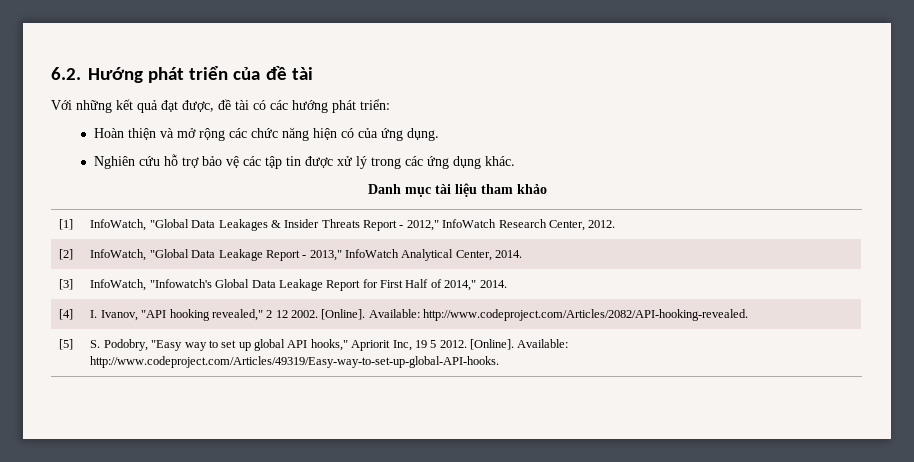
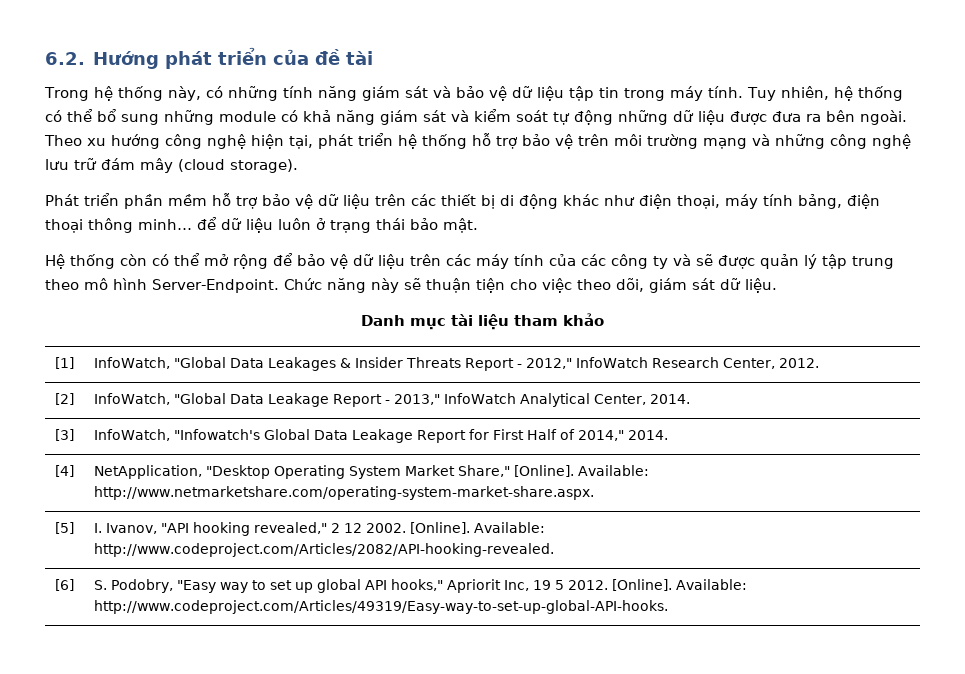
- Với những kết quả đạt được, đề tài có các hướng phát triển:
- Hoàn thiện và mở rộng các chức năng hiện có của ứng dụng.
- Nghiên cứu hỗ trợ bảo vệ các tập tin được xử lý trong các ứng dụng khác.
+ Trong hệ thống này, có những tính năng giám sát và bảo vệ dữ liệu tập tin trong máy tính. Tuy nhiên, hệ thống có thể bổ sung những module có khả năng giám sát và kiểm soát tự động những dữ liệu được đưa ra bên ngoài. Theo xu hướng công nghệ hiện tại, phát triển hệ thống hỗ trợ bảo vệ trên môi trường mạng và những công nghệ lưu trữ đám mây (cloud storage).
+ Phát triển phần mềm hỗ trợ bảo vệ dữ liệu trên các thiết bị di động khác như điện thoại, máy tính bảng, điện thoại thông minh… để dữ liệu luôn ở trạng thái bảo mật.
+ Hệ thống còn có thể mở rộng để bảo vệ dữ liệu trên các máy tính của các công ty và sẽ được quản lý tập trung theo mô hình Server-Endpoint. Chức năng này sẽ thuận tiện cho việc theo dõi, giám sát dữ liệu.
- [4] | I. Ivanov, "API hooking revealed," 2 12 2002. [Online]. Available: http://www.codeproject.com/Articles/2082/API-hooking-revealed.
+ [4] | NetApplication, "Desktop Operating System Market Share," [Online]. Available: http://www.netmarketshare.com/operating-system-market-share.aspx.
+ [5] | I. Ivanov, "API hooking revealed," 2 12 2002. [Online]. Available: http://www.codeproject.com/Articles/2082/API-hooking-revealed.
- [5] | S. Podobry, "Easy way to set up global API hooks," Apriorit Inc, 19 5 2012. [Online]. Available: http://www.codeproject.com/Articles/49319/Easy-way-to-set-up-global-API-hooks.
+ [6] | S. Podobry, "Easy way to set up global API hooks," Apriorit Inc, 19 5 2012. [Online]. Available: http://www.codeproject.com/Articles/49319/Easy-way-to-set-up-global-API-hooks.

